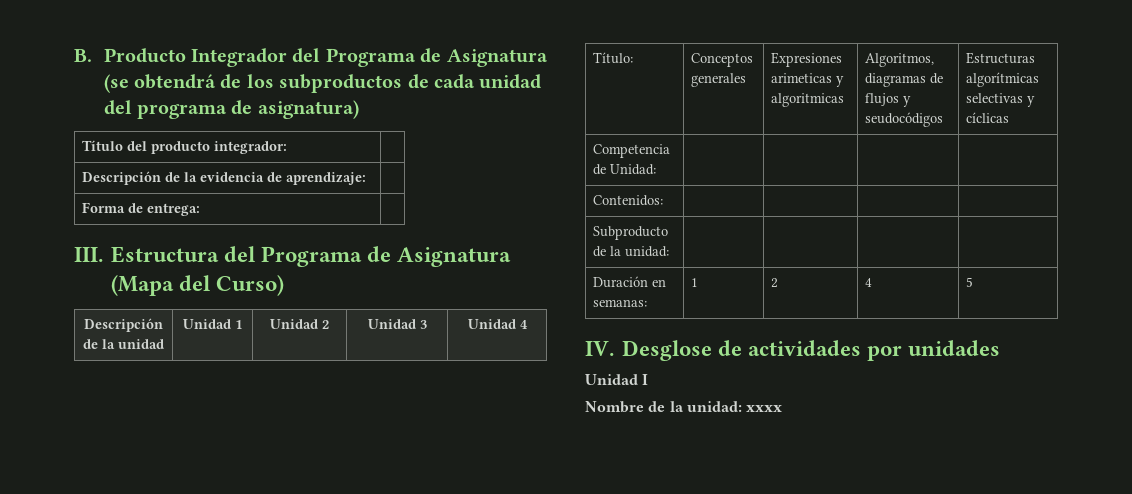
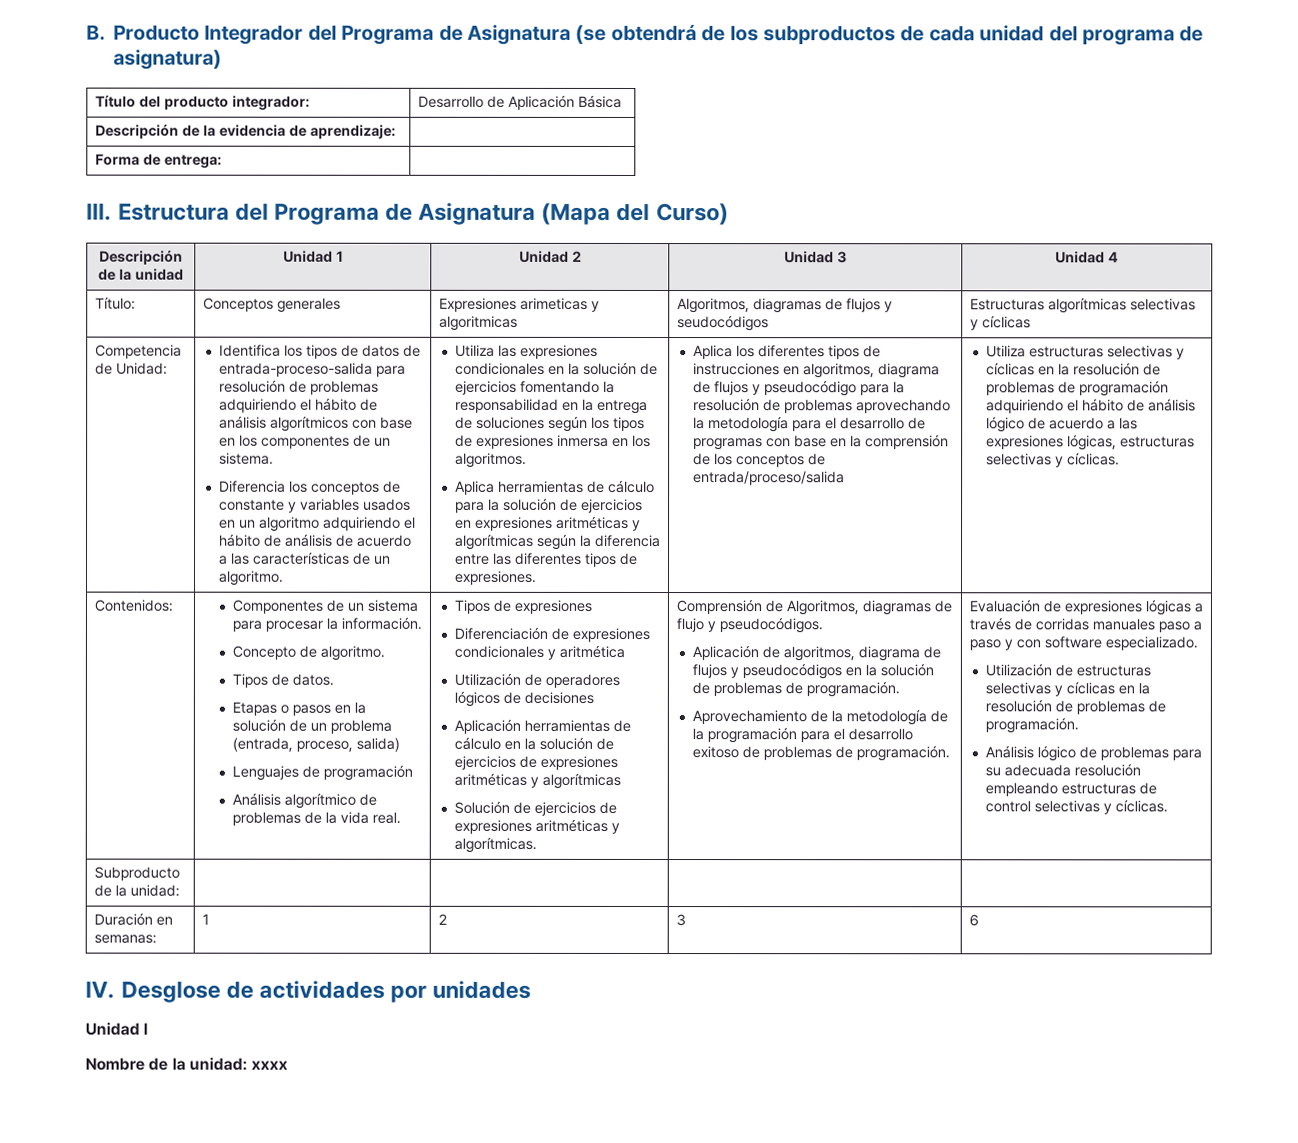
- Título del producto integrador: |
+ Título del producto integrador: | Desarrollo de Aplicación Básica
- Contenidos: | | | |
+ Identifica los tipos de datos de entrada-proceso-salida para resolución de problemas adquiriendo el hábito de análisis algorítmicos con base en los componentes de un sistema.
+ Diferencia los conceptos de constante y variables usados en un algoritmo adquiriendo el hábito de análisis de acuerdo a las características de un algoritmo. | Utiliza las expresiones condicionales en la solución de ejercicios fomentando la responsabilidad en la entrega de soluciones según los tipos de expresiones inmersa en los algoritmos.
+ Aplica herramientas de cálculo para la solución de ejercicios en expresiones aritméticas y algorítmicas según la diferencia entre las diferentes tipos de expresiones. | Aplica los diferentes tipos de instrucciones en algoritmos, diagrama de flujos y pseudocódigo para la resolución de problemas aprovechando la metodología para el desarrollo de programas con base en la comprensión de los conceptos de entrada/proceso/salida | Utiliza estructuras selectivas y cíclicas en la resolución de problemas de programación adquiriendo el hábito de análisis lógico de acuerdo a las expresiones lógicas, estructuras selectivas y cíclicas.
+ Contenidos: | Componentes de un sistema para procesar la información.
+ Concepto de algoritmo.
+ Tipos de datos.
+ Etapas o pasos en la solución de un problema (entrada, proceso, salida)
+ Lenguajes de programación
+ Análisis algorítmico de problemas de la vida real. | Tipos de expresiones
+ Diferenciación de expresiones condicionales y aritmética
+ Utilización de operadores lógicos de decisiones
+ Aplicación herramientas de cálculo en la solución de ejercicios de expresiones aritméticas y algorítmicas
+ Solución de ejercicios de expresiones aritméticas y algorítmicas. | Comprensión de Algoritmos, diagramas de flujo y pseudocódigos.
+ Aplicación de algoritmos, diagrama de flujos y pseudocódigos en la solución de problemas de programación.
+ Aprovechamiento de la metodología de la programación para el desarrollo exitoso de problemas de programación. | Evaluación de expresiones lógicas a través de corridas manuales paso a paso y con software especializado.
+ Utilización de estructuras selectivas y cíclicas en la resolución de problemas de programación.
+ Análisis lógico de problemas para su adecuada resolución empleando estructuras de control selectivas y cíclicas.
- Duración en semanas: | 1 | 2 | 4 | 5
+ Duración en semanas: | 1 | 2 | 3 | 6

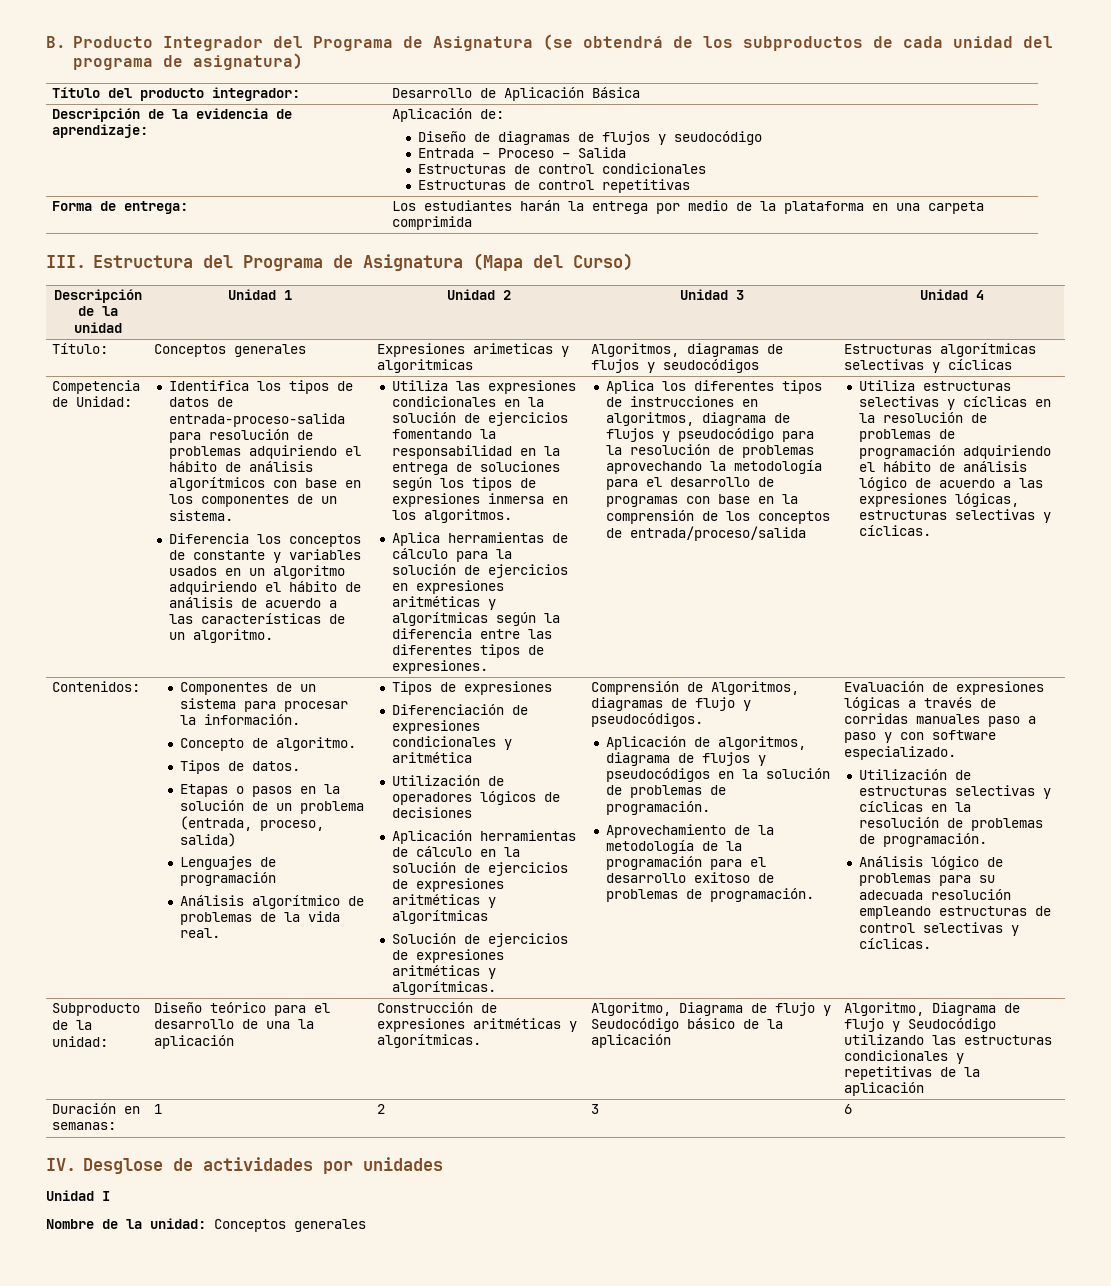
- Descripción de la evidencia de aprendizaje: |
- Forma de entrega: |
+ Descripción de la evidencia de aprendizaje: | Aplicación de:
+ Diseño de diagramas de flujos y seudocódigo
+ Entrada – Proceso – Salida
+ Estructuras de control condicionales
+ Estructuras de control repetitivas
+ Forma de entrega: | Los estudiantes harán la entrega por medio de la plataforma en una carpeta comprimida
+ Diseño teórico para el desarrollo de una la aplicación | Construcción de expresiones aritméticas y algorítmicas. | Algoritmo, Diagrama de flujo y Seudocódigo básico de la aplicación | Algoritmo, Diagrama de flujo y Seudocódigo utilizando las estructuras condicionales y repetitivas de la aplicación
- Nombre de la unidad: xxxx
+ Nombre de la unidad: Conceptos generales

